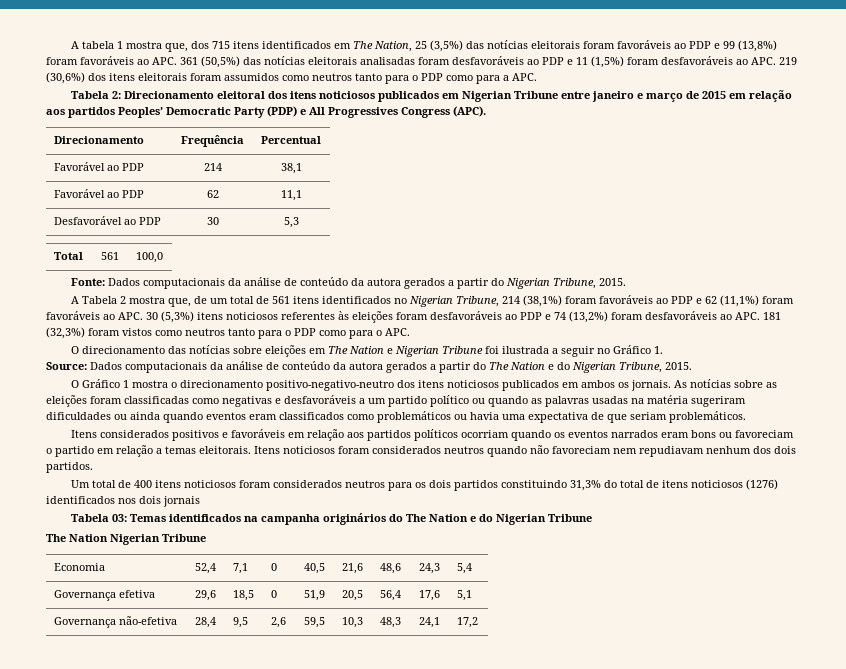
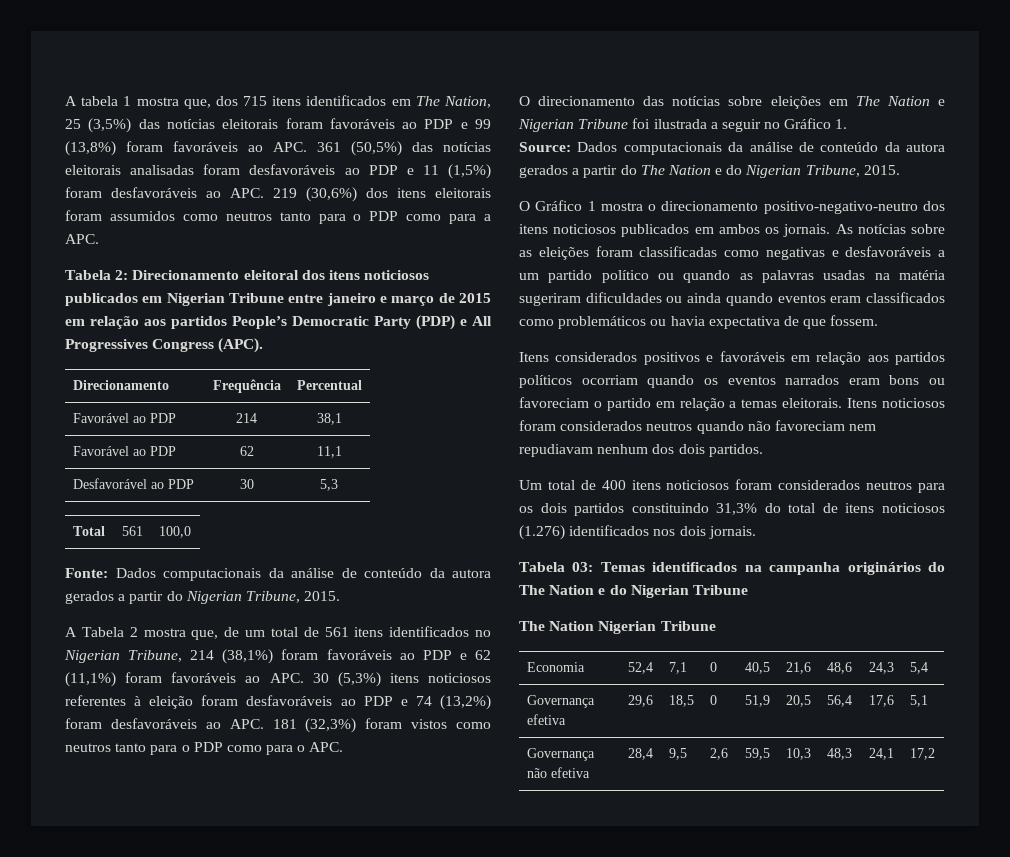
- Tabela 2: Direcionamento eleitoral dos itens noticiosos publicados em Nigerian Tribune entre janeiro e março de 2015 em relação aos partidos Peoples’ Democratic Party (PDP) e All Progressives Congress (APC).
+ Tabela 2: Direcionamento eleitoral dos itens noticiosos publicados em Nigerian Tribune entre janeiro e março de 2015 em relação aos partidos People’s Democratic Party (PDP) e All Progressives Congress (APC).
- A Tabela 2 mostra que, de um total de 561 itens identificados no Nigerian Tribune, 214 (38,1%) foram favoráveis ao PDP e 62 (11,1%) foram favoráveis ao APC. 30 (5,3%) itens noticiosos referentes às eleições foram desfavoráveis ao PDP e 74 (13,2%) foram desfavoráveis ao APC. 181 (32,3%) foram vistos como neutros tanto para o PDP como para o APC.
+ A Tabela 2 mostra que, de um total de 561 itens identificados no Nigerian Tribune, 214 (38,1%) foram favoráveis ao PDP e 62 (11,1%) foram favoráveis ao APC. 30 (5,3%) itens noticiosos referentes à eleição foram desfavoráveis ao PDP e 74 (13,2%) foram desfavoráveis ao APC. 181 (32,3%) foram vistos como neutros tanto para o PDP como para o APC.
- As notícias sobre as eleições foram classificadas como negativas e desfavoráveis a um partido político ou quando as palavras usadas na matéria sugeriram dificuldades ou ainda quando eventos eram classificados como problemáticos ou havia uma expectativa de que seriam problemáticos.
+ As notícias sobre as eleições foram classificadas como negativas e desfavoráveis a um partido político ou quando as palavras usadas na matéria sugeriram dificuldades ou ainda quando eventos eram classificados como problemáticos ou havia expectativa de que fossem.
- Um total de 400 itens noticiosos foram considerados neutros para os dois partidos constituindo 31,3% do total de itens noticiosos (1276) identificados nos dois jornais
+ Um total de 400 itens noticiosos foram considerados neutros para os dois partidos constituindo 31,3% do total de itens noticiosos (1.276) identificados nos dois jornais.
- Governança não-efetiva | 28,4 | 9,5 | 2,6 | 59,5 | 10,3 | 48,3 | 24,1 | 17,2
+ Governança não efetiva | 28,4 | 9,5 | 2,6 | 59,5 | 10,3 | 48,3 | 24,1 | 17,2

